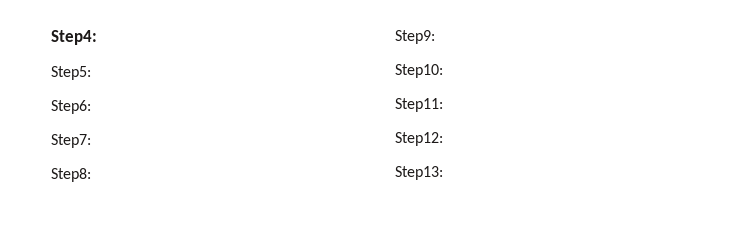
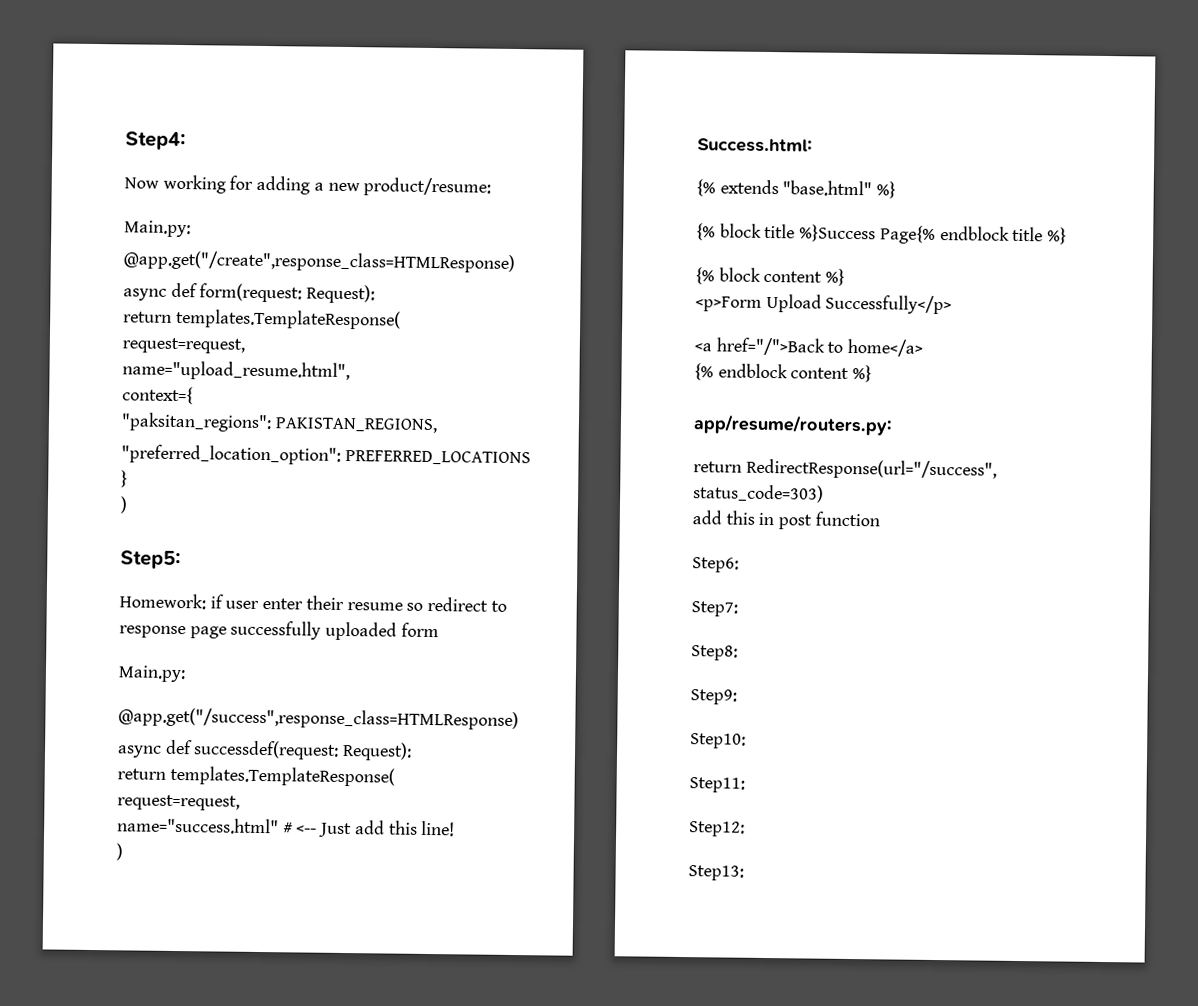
+ Now working for adding a new product/resume:
+ Main.py:
+ @app.get("/create",response_class=HTMLResponse)
+ async def form(request: Request):
+ return templates.TemplateResponse(
+ request=request,
+ name="upload_resume.html",
+ context={
+ "paksitan_regions": PAKISTAN_REGIONS,
+ "preferred_location_option": PREFERRED_LOCATIONS
+ }
+ )
  Step5:
+ Homework: if user enter their resume so redirect to response page successfully uploaded form
+ Main.py:
+ @app.get("/success",response_class=HTMLResponse)
+ async def successdef(request: Request):
+ return templates.TemplateResponse(
+ request=request,
+ name="success.html" # <-- Just add this line!
+ )
+ Success.html:
+ {% extends "base.html" %}
+ {% block title %}Success Page{% endblock title %}
+ {% block content %}
+ <p>Form Upload Successfully</p>
+ <a href="/">Back to home</a>
+ {% endblock content %}
+ app/resume/routers.py:
+ return RedirectResponse(url="/success", status_code=303)
+ add this in post function

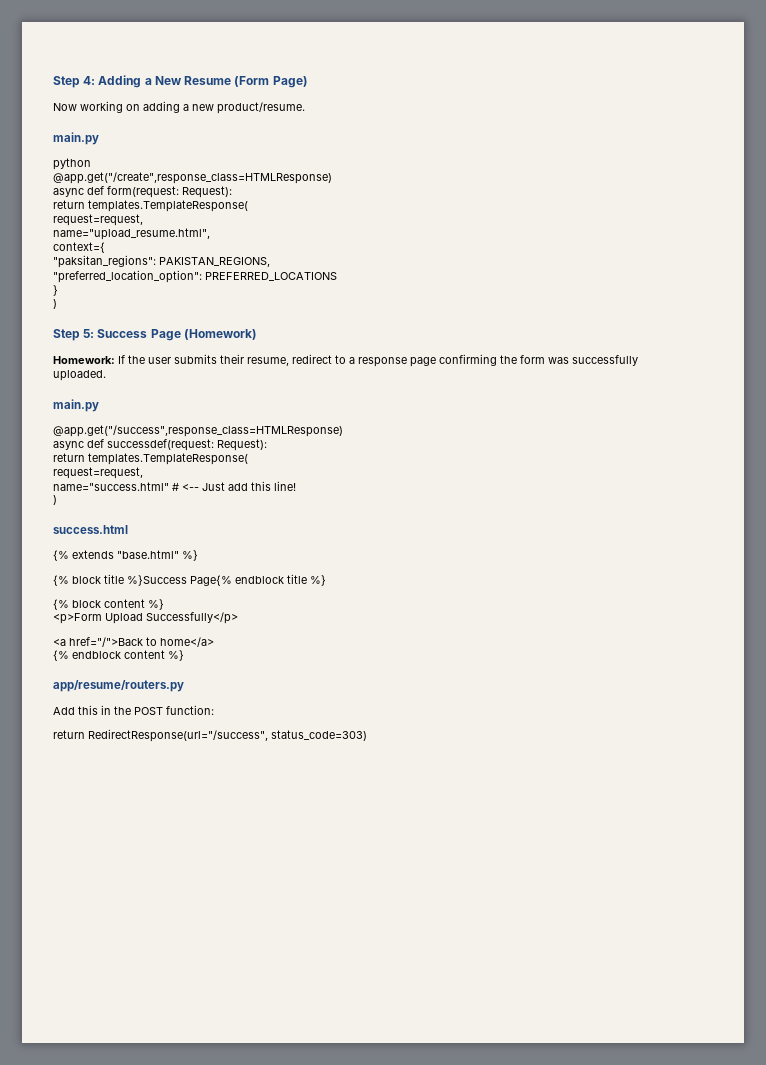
- Step4:
+ Step 4: Adding a New Resume (Form Page)
- Now working for adding a new product/resume:
- Main.py:
+ Now working on adding a new product/resume.
+ main.py
+ python
- Step5:
- Homework: if user enter their resume so redirect to response page successfully uploaded form
- Main.py:
+ Step 5: Success Page (Homework)
+ Homework: If the user submits their resume, redirect to a response page confirming the form was successfully uploaded.
+ main.py
- Success.html:
+ success.html
- app/resume/routers.py:
+ app/resume/routers.py
+ Add this in the POST function:
  return RedirectResponse(url="/success", status_code=303)
- add this in post function
- Step6:
- Step7:
- Step8:
- Step9:
- Step10:
- Step11:
- Step12:
- Step13:

